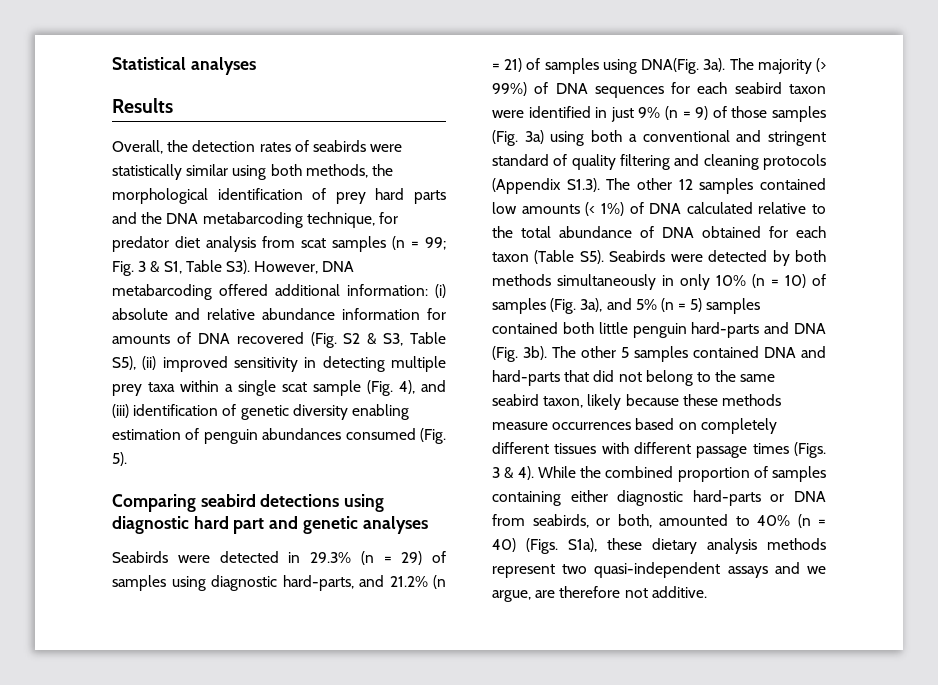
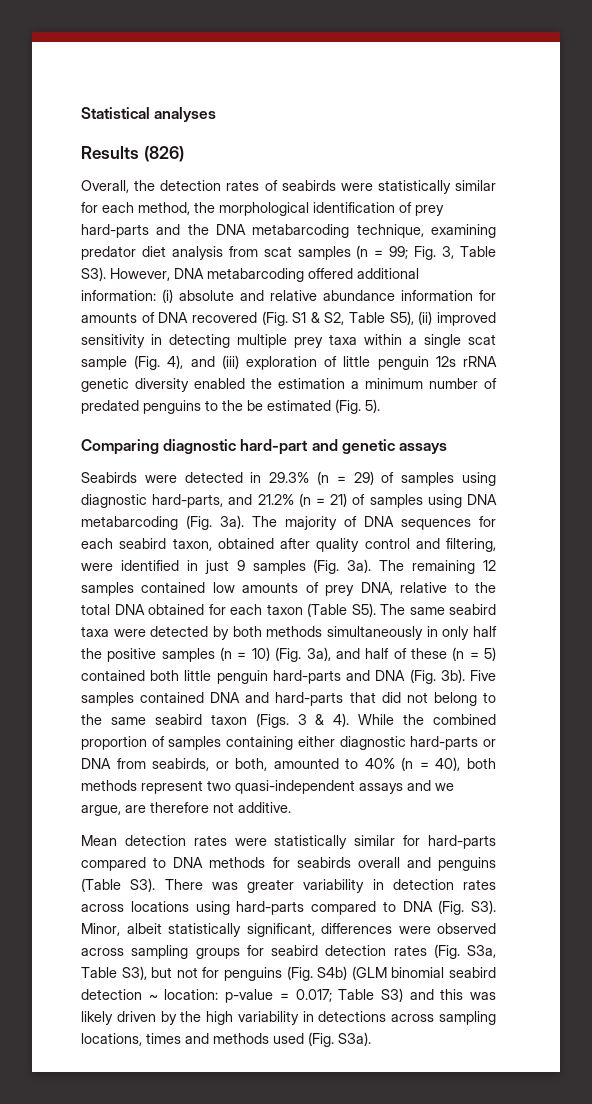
- Results
+ Results (826)
- Overall, the detection rates of seabirds were statistically similar using both methods, the morphological identification of prey hard parts and the DNA metabarcoding technique, for predator diet analysis from scat samples (n = 99;
+ Overall, the detection rates of seabirds were statistically similar for each method, the morphological identification of prey hard-parts and the DNA metabarcoding technique, examining predator diet analysis from scat samples (n = 99;
- Fig. 3 & S1, Table S3). However, DNA metabarcoding offered additional information:
+ Fig. 3, Table S3). However, DNA metabarcoding offered additional information:
- (i) absolute and relative abundance information for amounts of DNA recovered (Fig. S2 & S3, Table S5), (ii) improved sensitivity in detecting multiple prey taxa within a single scat sample (Fig. 4), and (iii) identification of genetic diversity enabling estimation of penguin abundances consumed (Fig. 5).
- Comparing seabird detections using diagnostic hard part and genetic analyses
+ (i) absolute and relative abundance information for amounts of DNA recovered (Fig. S1 & S2, Table S5), (ii) improved sensitivity in detecting multiple prey taxa within a single scat sample (Fig. 4), and (iii) exploration of little penguin 12s rRNA genetic diversity enabled the estimation a minimum number of predated penguins to the be estimated (Fig. 5).
+ Comparing diagnostic hard-part and genetic assays
- Seabirds were detected in 29.3% (n = 29) of samples using diagnostic hard-parts, and 21.2% (n = 21) of samples using DNA(Fig. 3a).
+ Seabirds were detected in 29.3% (n = 29) of samples using diagnostic hard-parts, and 21.2% (n = 21) of samples using DNA metabarcoding (Fig. 3a).
- The majority (> 99%) of DNA sequences for each seabird taxon were identified in just 9% (n = 9) of those samples (Fig. 3a) using both a conventional and stringent standard of quality filtering and cleaning protocols (Appendix S1.3). The other 12 samples contained low amounts (< 1%) of DNA calculated relative to the total abundance of DNA obtained for each taxon (Table S5). Seabirds were detected by both methods simultaneously in only 10% (n = 10) of samples (Fig. 3a), and 5% (n = 5) samples contained both little penguin hard-parts and DNA (Fig. 3b).
+ The majority of DNA sequences for each seabird taxon, obtained after quality control and filtering, were identified in just 9 samples (Fig. 3a). The remaining 12 samples contained low amounts of prey DNA, relative to the total DNA obtained for each taxon (Table S5). The same seabird taxa were detected by both methods simultaneously in only half the positive samples (n = 10) (Fig. 3a), and half of these (n = 5) contained both little penguin hard-parts and DNA (Fig. 3b).
- The other 5 samples contained DNA and hard-parts that did not belong to the same seabird taxon, likely because these methods measure occurrences based on completely different tissues with different passage times (Figs. 3 & 4).
+ Five samples contained DNA and hard-parts that did not belong to the same seabird taxon (Figs. 3 & 4).
- While the combined proportion of samples containing either diagnostic hard-parts or DNA from seabirds, or both, amounted to 40% (n = 40) (Figs. S1a), these dietary analysis methods represent two quasi-independent assays and we argue, are therefore not additive.
+ While the combined proportion of samples containing either diagnostic hard-parts or DNA from seabirds, or both, amounted to 40% (n = 40), both methods represent two quasi-independent assays and we argue, are therefore not additive.
+ Mean detection rates were statistically similar for hard-parts compared to DNA methods for seabirds overall and penguins (Table S3). There was greater variability in detection rates across locations using hard-parts compared to DNA (Fig. S3). Minor, albeit statistically significant, differences were observed across sampling groups for seabird detection rates (Fig. S3a, Table S3), but not for penguins (Fig. S4b) (GLM binomial seabird detection ~ location: p-value = 0.017; Table S3) and this was likely driven by the high variability in detections across sampling locations, times and methods used (Fig. S3a).

